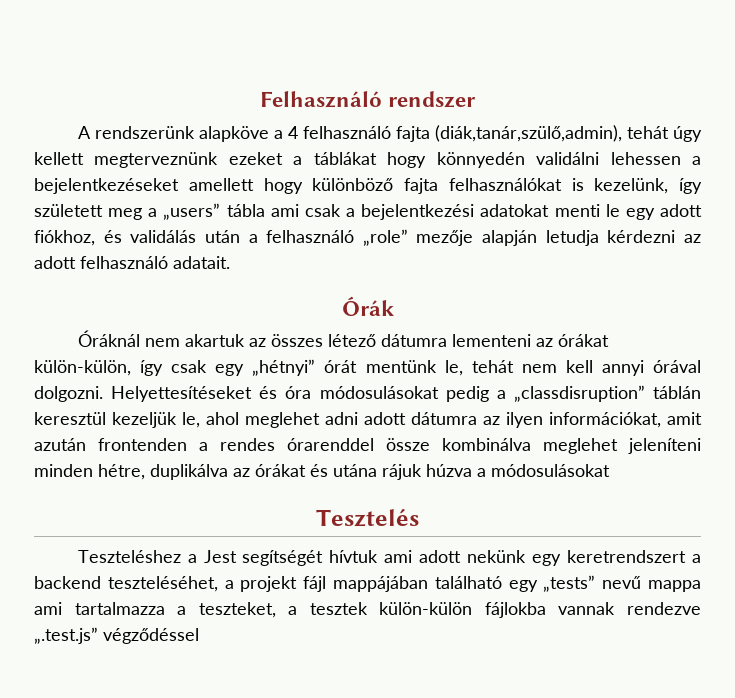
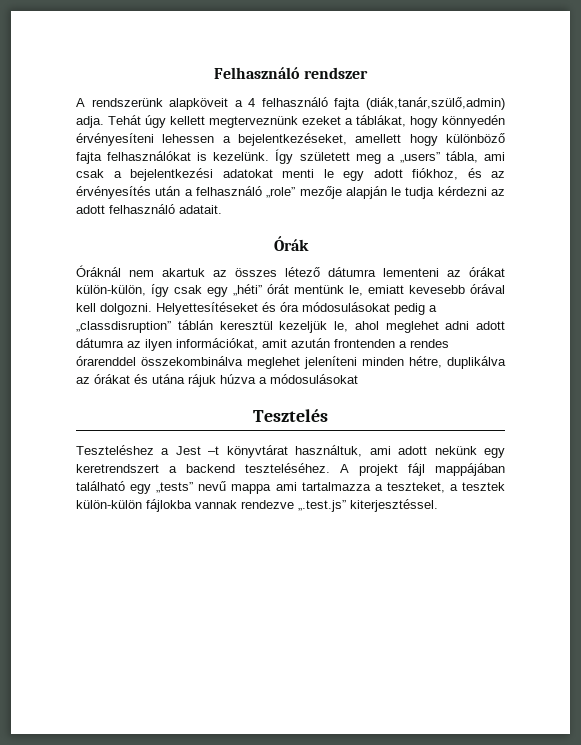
- A rendszerünk alapköve a 4 felhasználó fajta (diák,tanár,szülő,admin), tehát úgy kellett megterveznünk ezeket a táblákat hogy könnyedén validálni lehessen a bejelentkezéseket amellett hogy különböző fajta felhasználókat is kezelünk, így született meg a „users” tábla ami csak a bejelentkezési adatokat menti le egy adott fiókhoz, és validálás után a felhasználó „role” mezője alapján letudja kérdezni az adott felhasználó adatait.
+ A rendszerünk alapköveit a 4 felhasználó fajta (diák,tanár,szülő,admin) adja. Tehát úgy kellett megterveznünk ezeket a táblákat, hogy könnyedén érvényesíteni lehessen a bejelentkezéseket, amellett hogy különböző fajta felhasználókat is kezelünk. Így született meg a „users” tábla, ami csak a bejelentkezési adatokat menti le egy adott fiókhoz, és az érvényesítés után a felhasználó „role” mezője alapján le tudja kérdezni az adott felhasználó adatait.
- Óráknál nem akartuk az összes létező dátumra lementeni az órákat külön-külön, így csak egy „hétnyi” órát mentünk le, tehát nem kell annyi órával dolgozni.
+ Óráknál nem akartuk az összes létező dátumra lementeni az órákat külön-külön, így csak egy „héti” órát mentünk le, emiatt kevesebb órával kell dolgozni.
- Helyettesítéseket és óra módosulásokat pedig a „classdisruption” táblán keresztül kezeljük le, ahol meglehet adni adott dátumra az ilyen információkat, amit azután frontenden a rendes órarenddel össze kombinálva meglehet jeleníteni minden hétre, duplikálva az órákat és utána rájuk húzva a módosulásokat
+ Helyettesítéseket és óra módosulásokat pedig a „classdisruption” táblán keresztül kezeljük le, ahol meglehet adni adott dátumra az ilyen információkat, amit azután frontenden a rendes órarenddel összekombinálva meglehet jeleníteni minden hétre, duplikálva az órákat és utána rájuk húzva a módosulásokat
- Teszteléshez a Jest segítségét hívtuk ami adott nekünk egy keretrendszert a backend teszteléséhet, a projekt fájl mappájában található egy „tests” nevű mappa ami tartalmazza a teszteket, a tesztek külön-külön fájlokba vannak rendezve „.test.js” végződéssel
+ Teszteléshez a Jest –t könyvtárat használtuk, ami adott nekünk egy keretrendszert a backend teszteléséhez. A projekt fájl mappájában található egy „tests” nevű mappa ami tartalmazza a teszteket, a tesztek külön-külön fájlokba vannak rendezve „.test.js” kiterjesztéssel.

